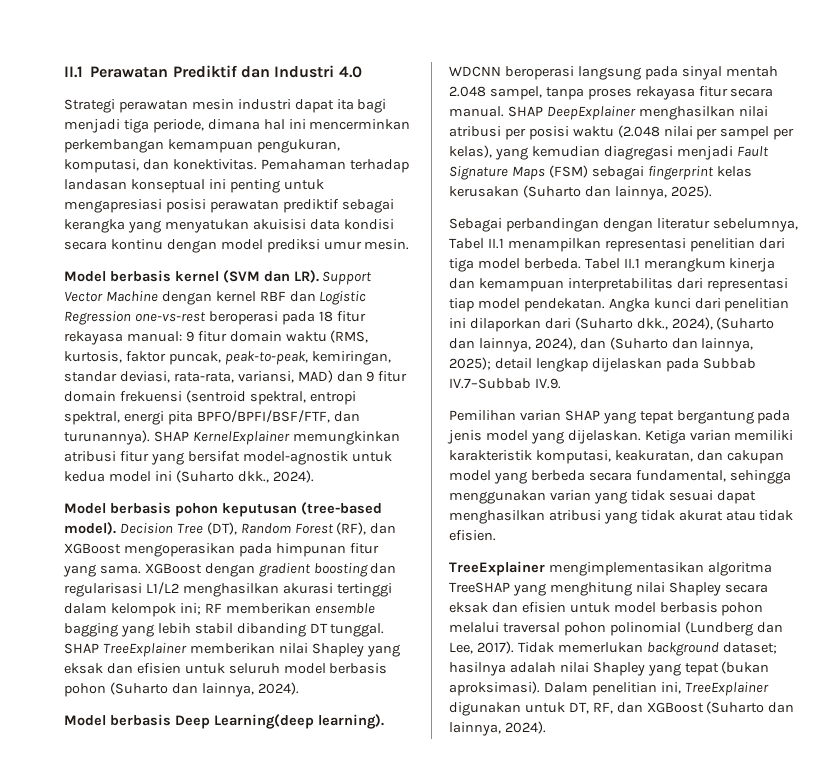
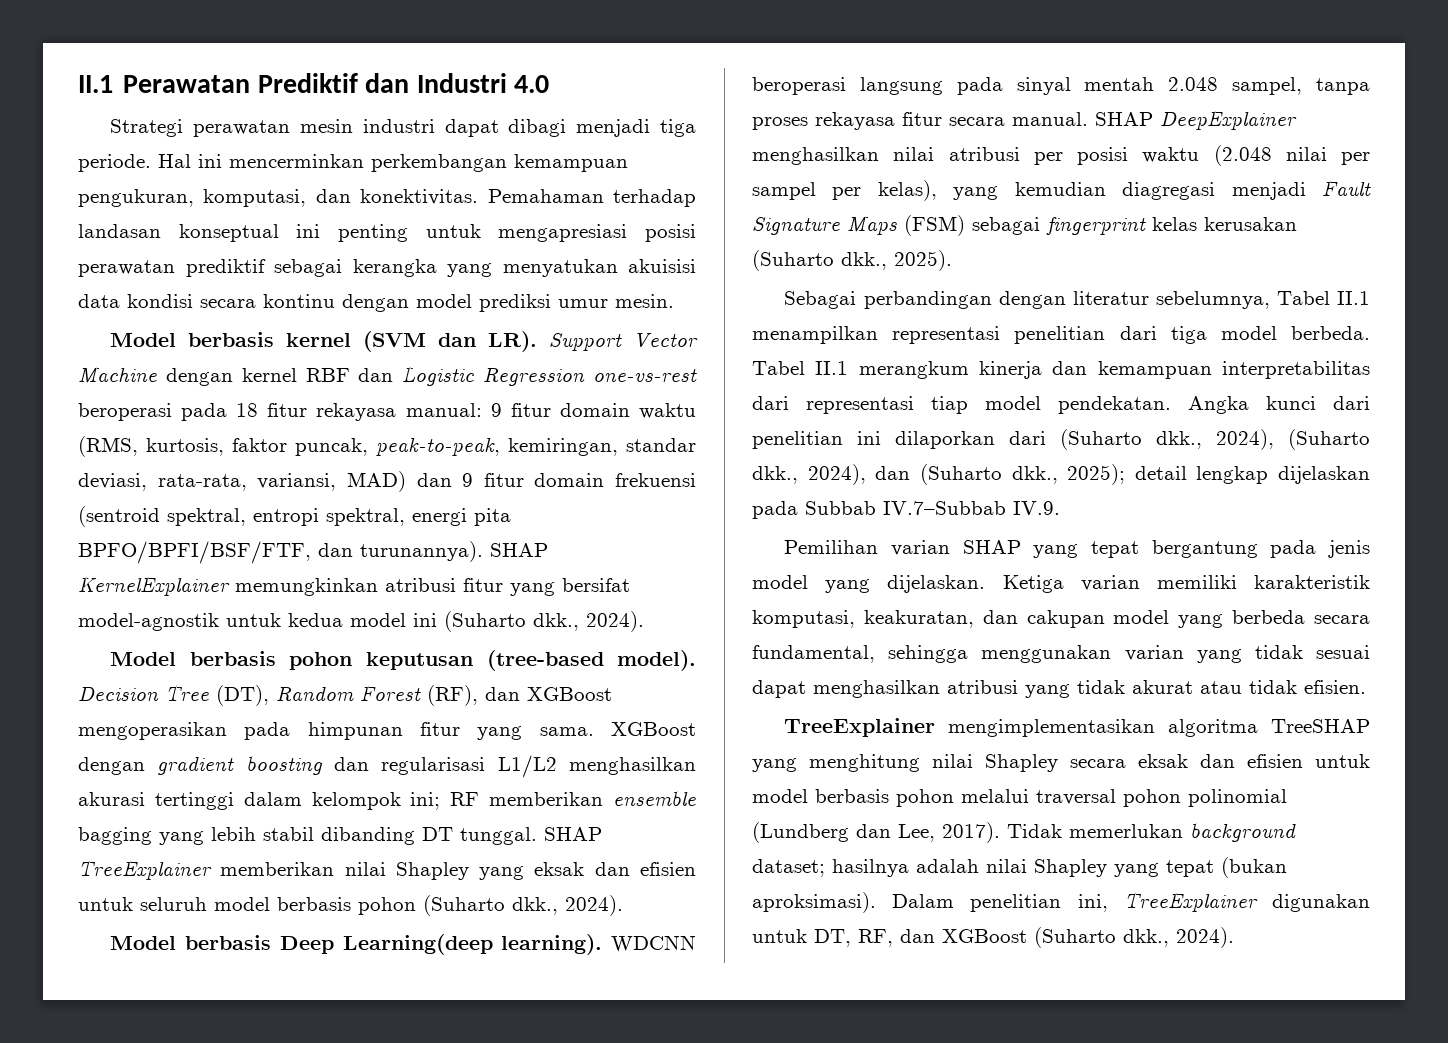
- Strategi perawatan mesin industri dapat ita bagi menjadi tiga periode, dimana hal ini mencerminkan perkembangan kemampuan pengukuran, komputasi, dan konektivitas.
+ Strategi perawatan mesin industri dapat dibagi menjadi tiga periode. Hal ini mencerminkan perkembangan kemampuan pengukuran, komputasi, dan konektivitas.
- SHAP TreeExplainer memberikan nilai Shapley yang eksak dan efisien untuk seluruh model berbasis pohon (Suharto dan lainnya, 2024).
+ SHAP TreeExplainer memberikan nilai Shapley yang eksak dan efisien untuk seluruh model berbasis pohon (Suharto dkk., 2024).
- SHAP DeepExplainer menghasilkan nilai atribusi per posisi waktu (2.048 nilai per sampel per kelas), yang kemudian diagregasi menjadi Fault Signature Maps (FSM) sebagai fingerprint kelas kerusakan (Suharto dan lainnya, 2025).
+ SHAP DeepExplainer menghasilkan nilai atribusi per posisi waktu (2.048 nilai per sampel per kelas), yang kemudian diagregasi menjadi Fault Signature Maps (FSM) sebagai fingerprint kelas kerusakan (Suharto dkk., 2025).
- Angka kunci dari penelitian ini dilaporkan dari (Suharto dkk., 2024), (Suharto dan lainnya, 2024), dan (Suharto dan lainnya, 2025); detail lengkap dijelaskan pada Subbab IV.7–Subbab IV.9.
+ Angka kunci dari penelitian ini dilaporkan dari (Suharto dkk., 2024), (Suharto dkk., 2024), dan (Suharto dkk., 2025); detail lengkap dijelaskan pada Subbab IV.7–Subbab IV.9.
- Dalam penelitian ini, TreeExplainer digunakan untuk DT, RF, dan XGBoost (Suharto dan lainnya, 2024).
+ Dalam penelitian ini, TreeExplainer digunakan untuk DT, RF, dan XGBoost (Suharto dkk., 2024).

